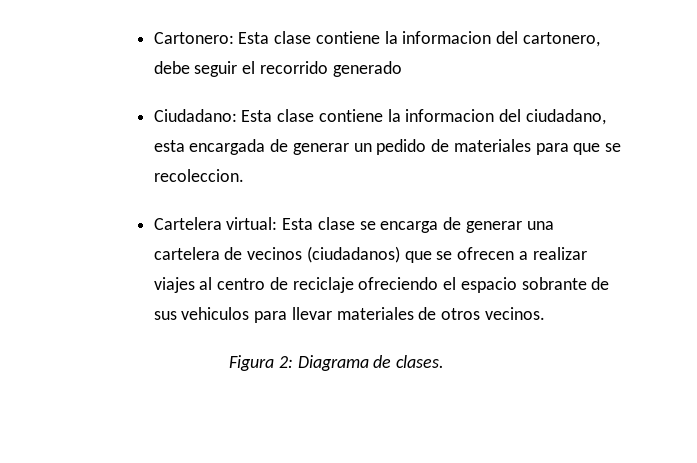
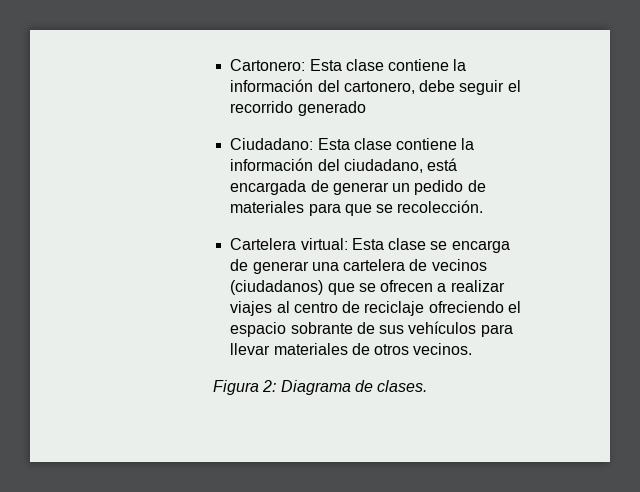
- Cartonero: Esta clase contiene la informacion del cartonero, debe seguir el recorrido generado
+ Cartonero: Esta clase contiene la información del cartonero, debe seguir el recorrido generado
- Ciudadano: Esta clase contiene la informacion del ciudadano, esta encargada de generar un pedido de materiales para que se recoleccion.
+ Ciudadano: Esta clase contiene la información del ciudadano, está encargada de generar un pedido de materiales para que se recolección.
- Cartelera virtual: Esta clase se encarga de generar una cartelera de vecinos (ciudadanos) que se ofrecen a realizar viajes al centro de reciclaje ofreciendo el espacio sobrante de sus vehiculos para llevar materiales de otros vecinos.
+ Cartelera virtual: Esta clase se encarga de generar una cartelera de vecinos (ciudadanos) que se ofrecen a realizar viajes al centro de reciclaje ofreciendo el espacio sobrante de sus vehículos para llevar materiales de otros vecinos.

